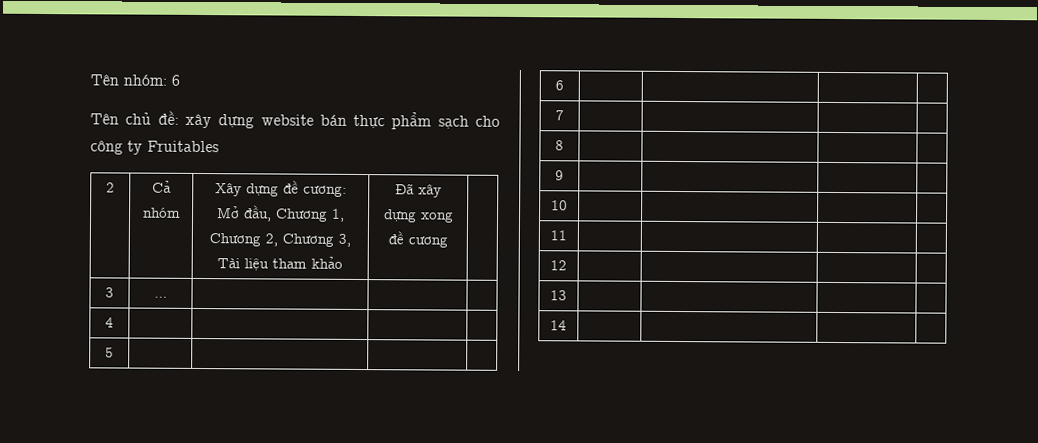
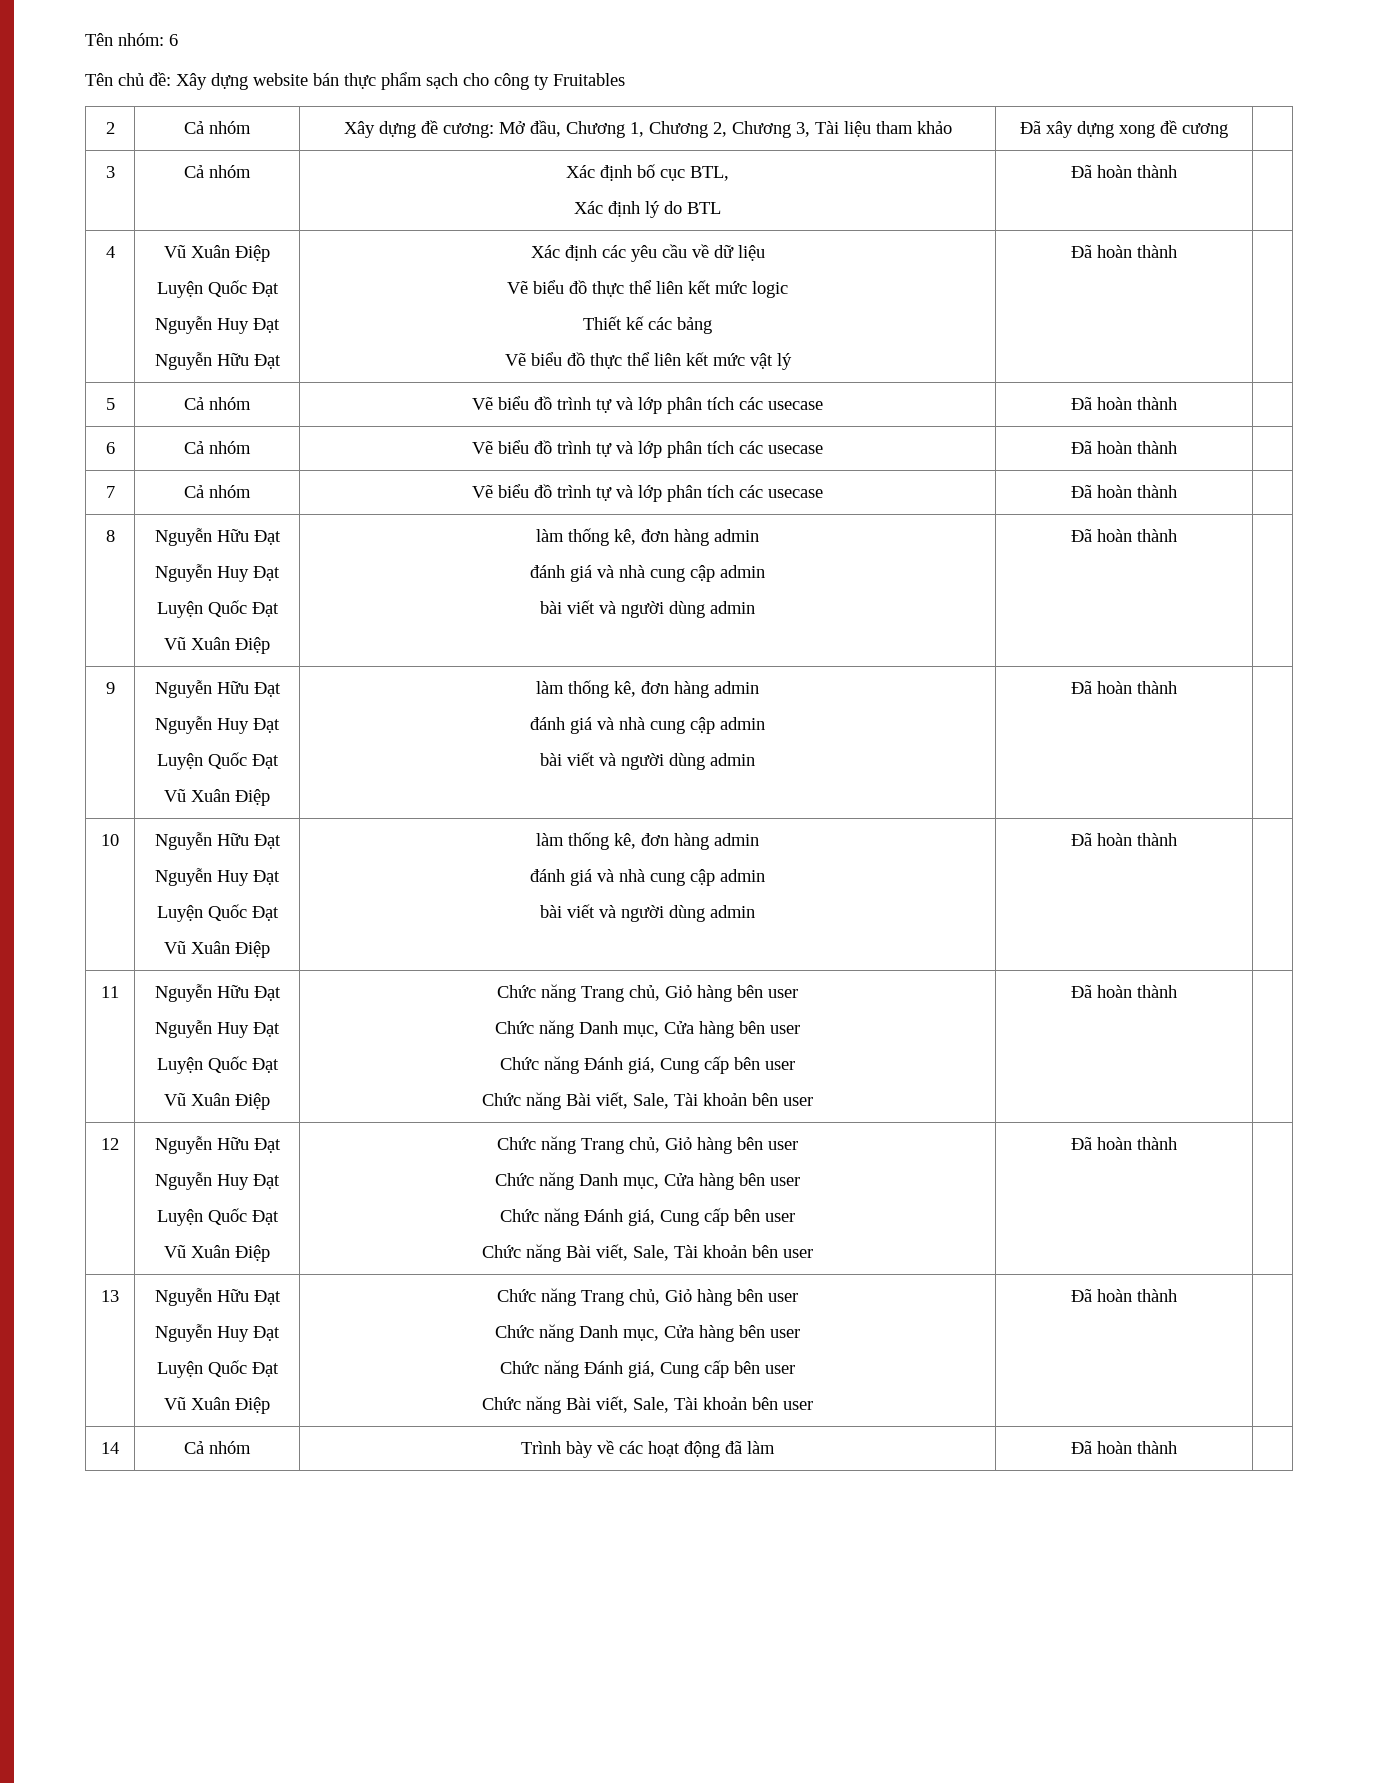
- Tên chủ đề: xây dựng website bán thực phẩm sạch cho công ty Fruitables
+ Tên chủ đề: Xây dựng website bán thực phẩm sạch cho công ty Fruitables
- 3 | … | | |
- 4 | | | |
- 5 | | | |
- 6 | | | |
- 7 | | | |
- 8 | | | |
- 9 | | | |
- 10 | | | |
- 11 | | | |
- 12 | | | |
- 13 | | | |
- 14 | | | |
+ 3 | Cả nhóm | Xác định bố cục BTL,
+ Xác định lý do BTL | Đã hoàn thành |
+ 4 | Vũ Xuân Điệp
+ Luyện Quốc Đạt
+ Nguyễn Huy Đạt
+ Nguyễn Hữu Đạt | Xác định các yêu cầu về dữ liệu
+ Vẽ biểu đồ thực thể liên kết mức logic
+ Thiết kế các bảng
+ Vẽ biểu đồ thực thể liên kết mức vật lý | Đã hoàn thành |
+ 5 | Cả nhóm | Vẽ biểu đồ trình tự và lớp phân tích các usecase | Đã hoàn thành |
+ 6 | Cả nhóm | Vẽ biểu đồ trình tự và lớp phân tích các usecase | Đã hoàn thành |
+ 7 | Cả nhóm | Vẽ biểu đồ trình tự và lớp phân tích các usecase | Đã hoàn thành |
+ 8 | Nguyễn Hữu Đạt
+ Nguyễn Huy Đạt
+ Luyện Quốc Đạt
+ Vũ Xuân Điệp | làm thống kê, đơn hàng admin
+ đánh giá và nhà cung cập admin
+ bài viết và người dùng admin | Đã hoàn thành |
+ 9 | Nguyễn Hữu Đạt
+ Nguyễn Huy Đạt
+ Luyện Quốc Đạt
+ Vũ Xuân Điệp | làm thống kê, đơn hàng admin
+ đánh giá và nhà cung cập admin
+ bài viết và người dùng admin | Đã hoàn thành |
+ 10 | Nguyễn Hữu Đạt
+ Nguyễn Huy Đạt
+ Luyện Quốc Đạt
+ Vũ Xuân Điệp | làm thống kê, đơn hàng admin
+ đánh giá và nhà cung cập admin
+ bài viết và người dùng admin | Đã hoàn thành |
+ 11 | Nguyễn Hữu Đạt
+ Nguyễn Huy Đạt
+ Luyện Quốc Đạt
+ Vũ Xuân Điệp | Chức năng Trang chủ, Giỏ hàng bên user
+ Chức năng Danh mục, Cửa hàng bên user
+ Chức năng Đánh giá, Cung cấp bên user
+ Chức năng Bài viết, Sale, Tài khoản bên user | Đã hoàn thành |
+ 12 | Nguyễn Hữu Đạt
+ Nguyễn Huy Đạt
+ Luyện Quốc Đạt
+ Vũ Xuân Điệp | Chức năng Trang chủ, Giỏ hàng bên user
+ Chức năng Danh mục, Cửa hàng bên user
+ Chức năng Đánh giá, Cung cấp bên user
+ Chức năng Bài viết, Sale, Tài khoản bên user | Đã hoàn thành |
+ 13 | Nguyễn Hữu Đạt
+ Nguyễn Huy Đạt
+ Luyện Quốc Đạt
+ Vũ Xuân Điệp | Chức năng Trang chủ, Giỏ hàng bên user
+ Chức năng Danh mục, Cửa hàng bên user
+ Chức năng Đánh giá, Cung cấp bên user
+ Chức năng Bài viết, Sale, Tài khoản bên user | Đã hoàn thành |
+ 14 | Cả nhóm | Trình bày về các hoạt động đã làm | Đã hoàn thành |

